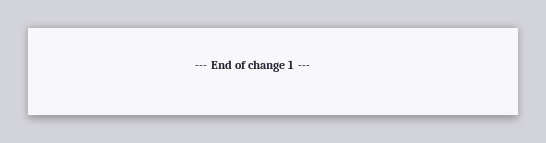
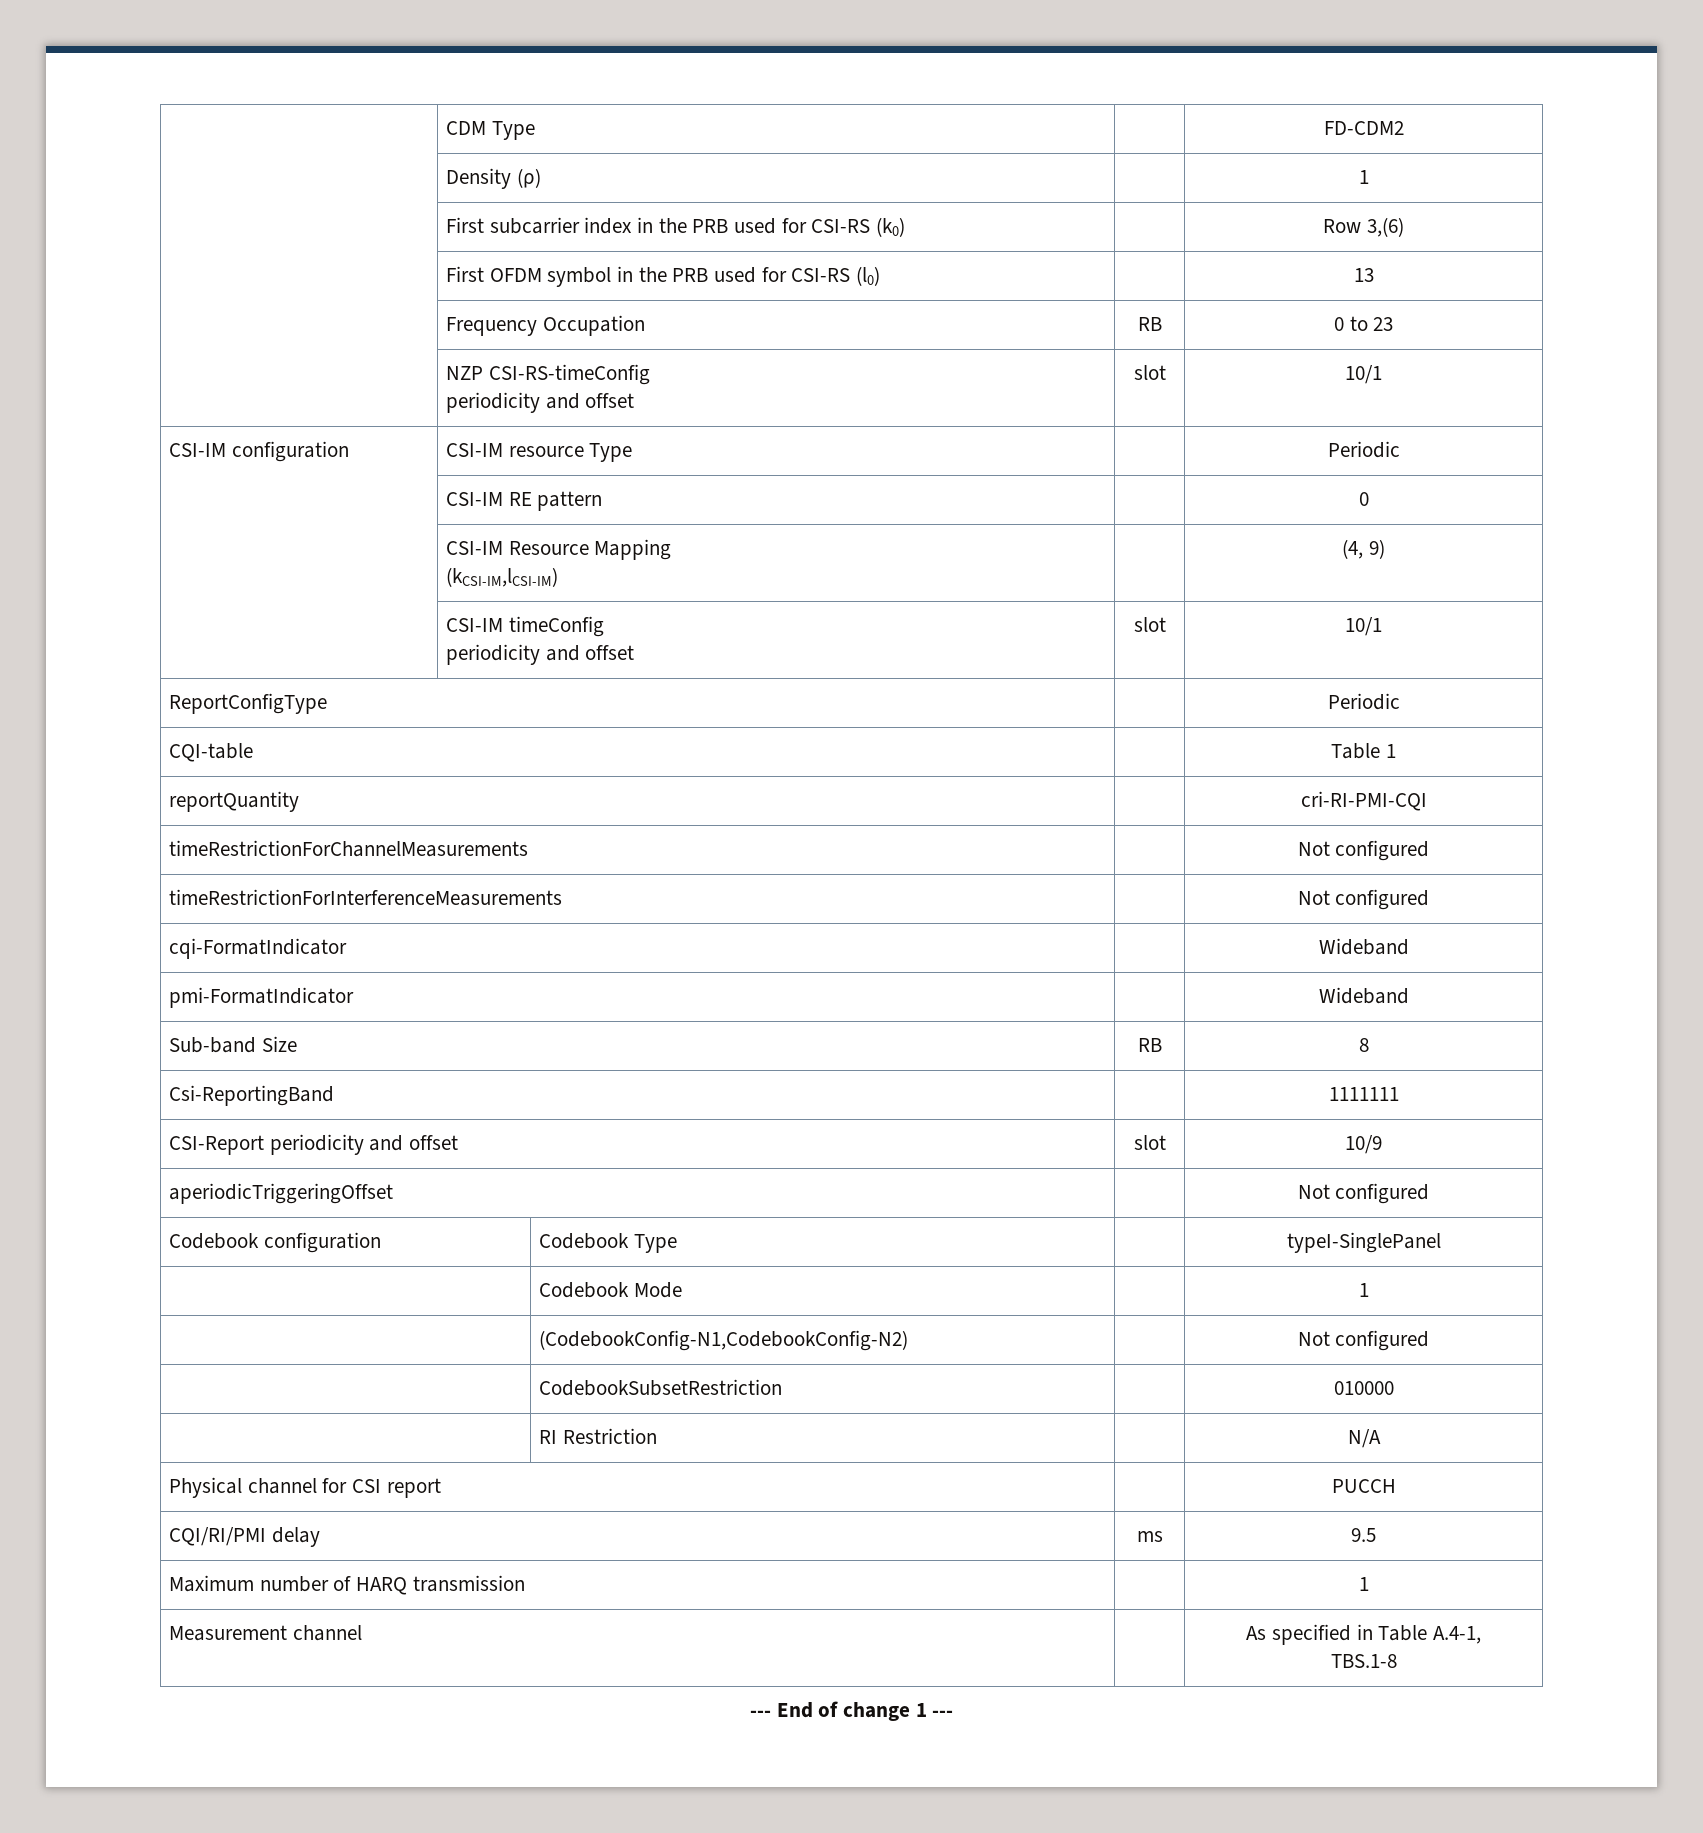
+ | CDM Type | | FD-CDM2
+ | Density (ρ) | | 1
+ | First subcarrier index in the PRB used for CSI-RS (k0) | | Row 3,(6)
+ | First OFDM symbol in the PRB used for CSI-RS (l0) | | 13
+ | Frequency Occupation | RB | 0 to 23
+ | NZP CSI-RS-timeConfig
+ periodicity and offset | slot | 10/1
+ CSI-IM configuration | CSI-IM resource Type | | Periodic
+ | CSI-IM RE pattern | | 0
+ | CSI-IM Resource Mapping
+ (kCSI-IM,lCSI-IM) | | (4, 9)
+ | CSI-IM timeConfig
+ periodicity and offset | slot | 10/1
+ ReportConfigType | | Periodic
+ CQI-table | | Table 1
+ reportQuantity | | cri-RI-PMI-CQI
+ timeRestrictionForChannelMeasurements | | Not configured
+ timeRestrictionForInterferenceMeasurements | | Not configured
+ cqi-FormatIndicator | | Wideband
+ pmi-FormatIndicator | | Wideband
+ Sub-band Size | RB | 8
+ Csi-ReportingBand | | 1111111
+ CSI-Report periodicity and offset | slot | 10/9
+ aperiodicTriggeringOffset | | Not configured
+ Codebook configuration | Codebook Type | | typeI-SinglePanel
+ | Codebook Mode | | 1
+ | (CodebookConfig-N1,CodebookConfig-N2) | | Not configured
+ | CodebookSubsetRestriction | | 010000
+ | RI Restriction | | N/A
+ Physical channel for CSI report | | PUCCH
+ CQI/RI/PMI delay | ms | 9.5
+ Maximum number of HARQ transmission | | 1
+ Measurement channel | | As specified in Table A.4-1,
+ TBS.1-8

